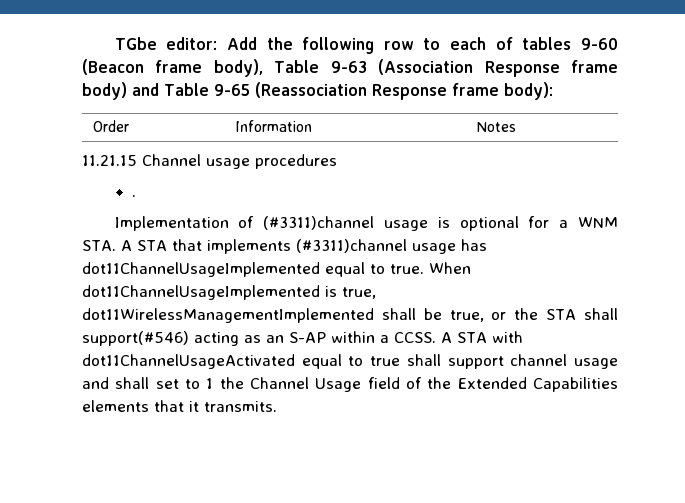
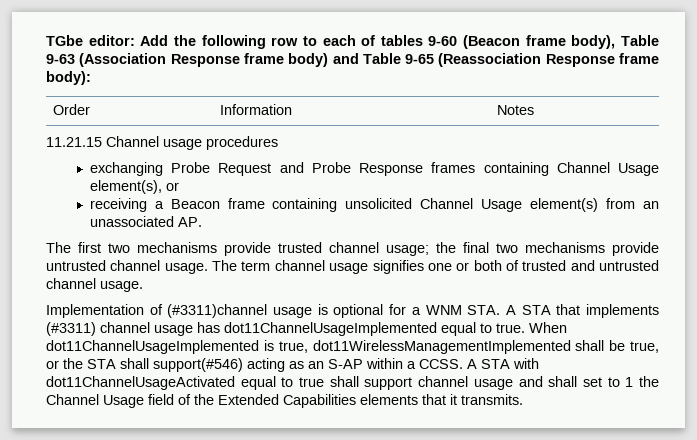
- .
+ exchanging Probe Request and Probe Response frames containing Channel Usage element(s), or
+ receiving a Beacon frame containing unsolicited Channel Usage element(s) from an unassociated AP.
+ The first two mechanisms provide trusted channel usage; the final two mechanisms provide untrusted channel usage. The term channel usage signifies one or both of trusted and untrusted channel usage.
- Implementation of (#3311)channel usage is optional for a WNM STA. A STA that implements (#3311)channel usage has dot11ChannelUsageImplemented equal to true.
+ Implementation of (#3311)channel usage is optional for a WNM STA. A STA that implements (#3311) channel usage has dot11ChannelUsageImplemented equal to true.

